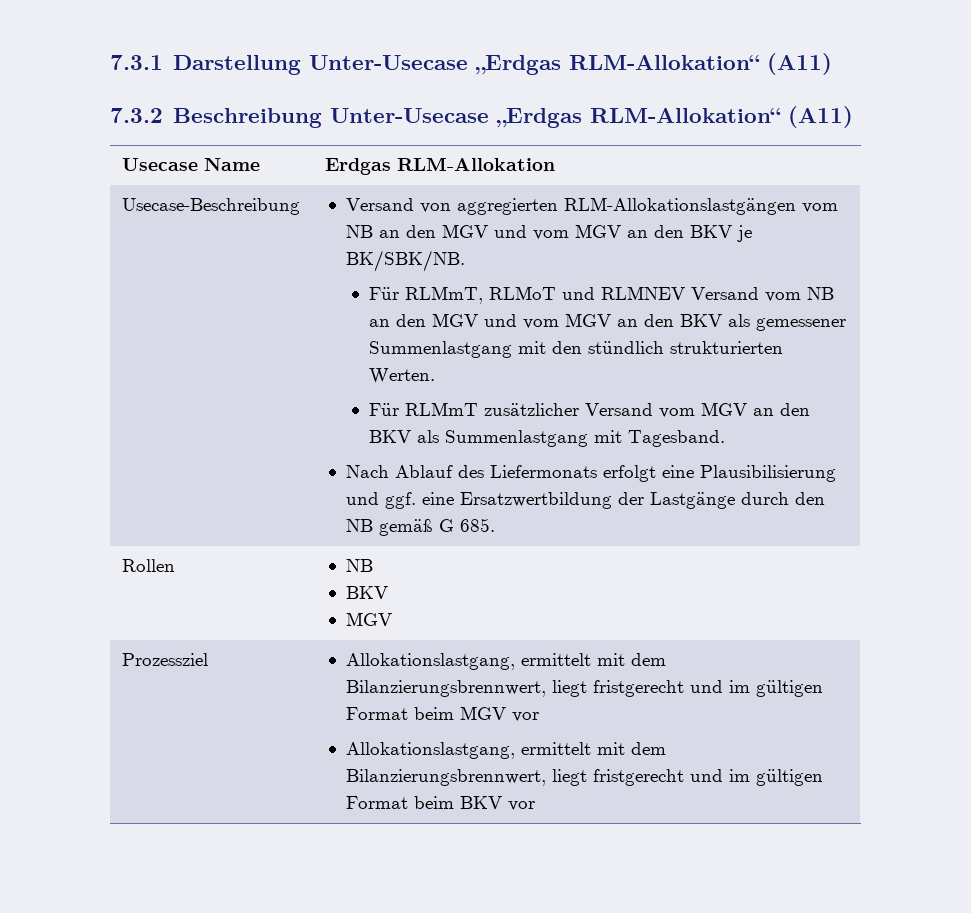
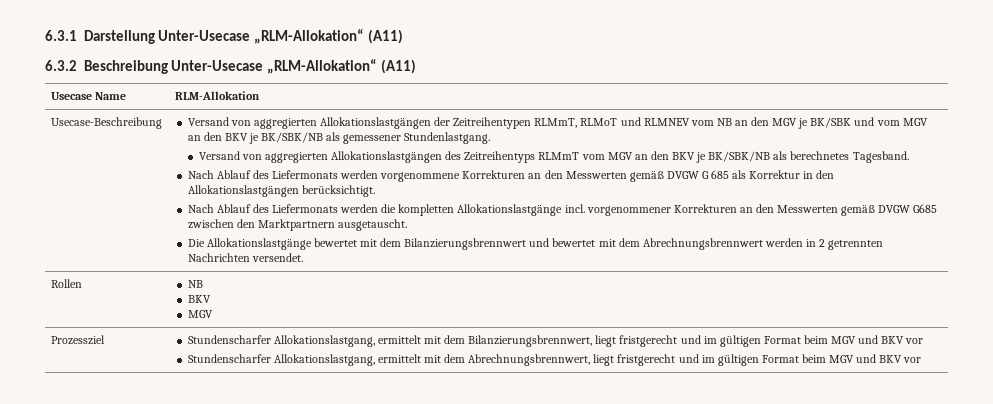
- 7.3.1 Darstellung Unter-Usecase „Erdgas RLM-Allokation“ (A11)
- 7.3.2 Beschreibung Unter-Usecase „Erdgas RLM-Allokation“ (A11)
+ 6.3.1 Darstellung Unter-Usecase „RLM-Allokation“ (A11)
+ 6.3.2 Beschreibung Unter-Usecase „RLM-Allokation“ (A11)
- Usecase Name | Erdgas RLM-Allokation
+ Usecase Name | RLM-Allokation
- Versand von aggregierten RLM-Allokationslastgängen vom NB an den MGV und vom MGV an den BKV je BK/SBK/NB.
- Für RLMmT, RLMoT und RLMNEV Versand vom NB an den MGV und vom MGV an den BKV als gemessener Summenlastgang mit den stündlich strukturierten Werten.
- Für RLMmT zusätzlicher Versand vom MGV an den BKV als Summenlastgang mit Tagesband.
+ Versand von aggregierten Allokationslastgängen der Zeitreihentypen RLMmT, RLMoT und RLMNEV vom NB an den MGV je BK/SBK und vom MGV an den BKV je BK/SBK/NB als gemessener Stundenlastgang.
+ Versand von aggregierten Allokationslastgängen des Zeitreihentyps RLMmT vom MGV an den BKV je BK/SBK/NB als berechnetes Tagesband.
- Nach Ablauf des Liefermonats erfolgt eine Plausibilisierung und ggf. eine Ersatzwertbildung der Lastgänge durch den NB gemäß G 685.
+ Nach Ablauf des Liefermonats werden vorgenommene Korrekturen an den Messwerten gemäß DVGW G 685 als Korrektur in den Allokationslastgängen berücksichtigt.
+ Nach Ablauf des Liefermonats werden die kompletten Allokationslastgänge incl. vorgenommener Korrekturen an den Messwerten gemäß DVGW G685 zwischen den Marktpartnern ausgetauscht.
+ Die Allokationslastgänge bewertet mit dem Bilanzierungsbrennwert und bewertet mit dem Abrechnungsbrennwert werden in 2 getrennten Nachrichten versendet.
- Prozessziel | Allokationslastgang, ermittelt mit dem Bilanzierungsbrennwert, liegt fristgerecht und im gültigen Format beim MGV vor
- Allokationslastgang, ermittelt mit dem Bilanzierungsbrennwert, liegt fristgerecht und im gültigen Format beim BKV vor
+ Prozessziel | Stundenscharfer Allokationslastgang, ermittelt mit dem Bilanzierungsbrennwert, liegt fristgerecht und im gültigen Format beim MGV und BKV vor
+ Stundenscharfer Allokationslastgang, ermittelt mit dem Abrechnungsbrennwert, liegt fristgerecht und im gültigen Format beim MGV und BKV vor

